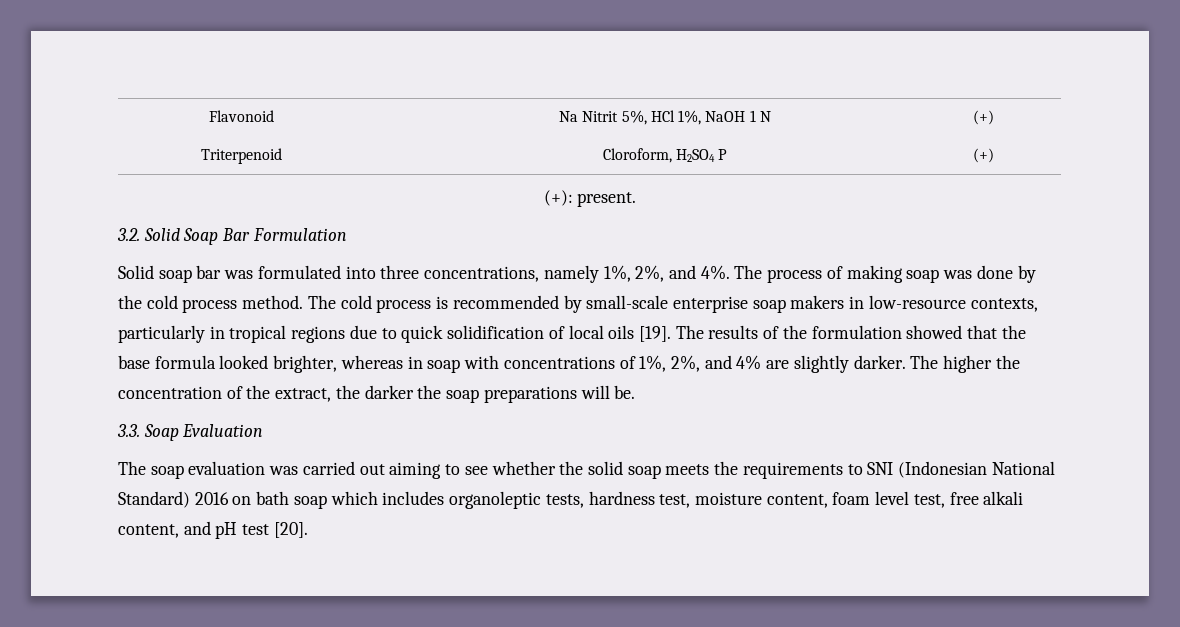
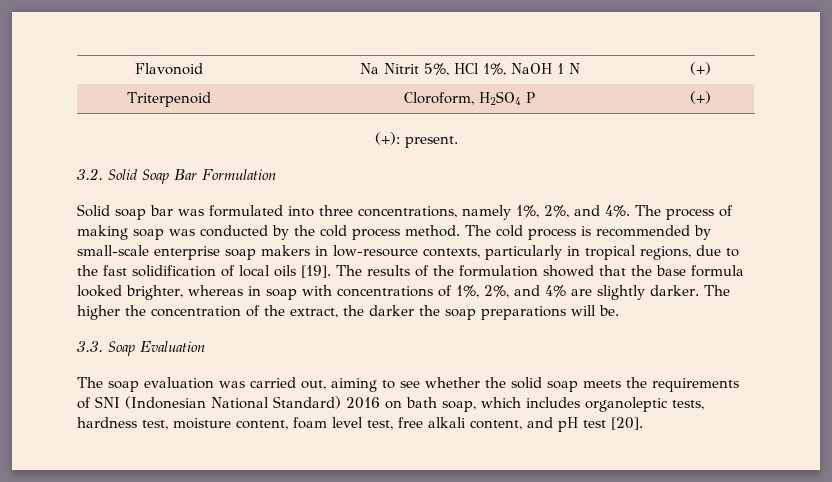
- The process of making soap was done by the cold process method.
+ The process of making soap was conducted by the cold process method.
- The cold process is recommended by small-scale enterprise soap makers in low-resource contexts, particularly in tropical regions due to quick solidification of local oils [19].
+ The cold process is recommended by small-scale enterprise soap makers in low-resource contexts, particularly in tropical regions, due to the fast solidification of local oils [19].
- The soap evaluation was carried out aiming to see whether the solid soap meets the requirements to SNI (Indonesian National Standard) 2016 on bath soap which includes organoleptic tests, hardness test, moisture content, foam level test, free alkali content, and pH test [20].
+ The soap evaluation was carried out, aiming to see whether the solid soap meets the requirements of SNI (Indonesian National Standard) 2016 on bath soap, which includes organoleptic tests, hardness test, moisture content, foam level test, free alkali content, and pH test [20].

